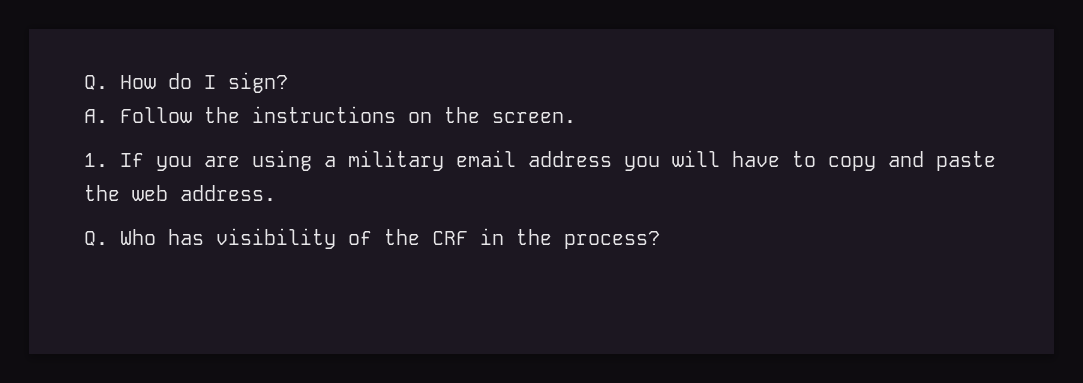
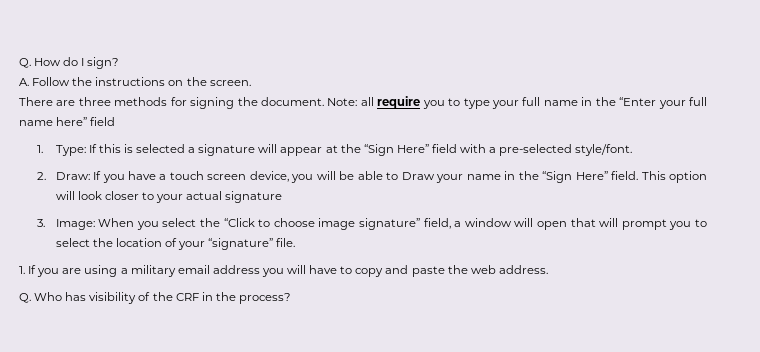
+ There are three methods for signing the document. Note: all require you to type your full name in the “Enter your full name here” field
+ 1. Type: If this is selected a signature will appear at the “Sign Here” field with a pre-selected style/font.
+ 2. Draw: If you have a touch screen device, you will be able to Draw your name in the “Sign Here” field. This option will look closer to your actual signature
+ 3. Image: When you select the “Click to choose image signature” field, a window will open that will prompt you to select the location of your “signature” file.

